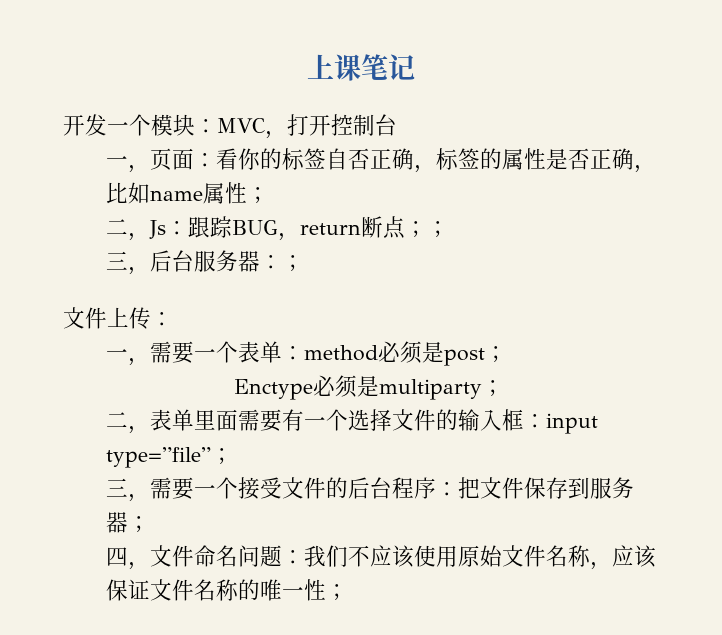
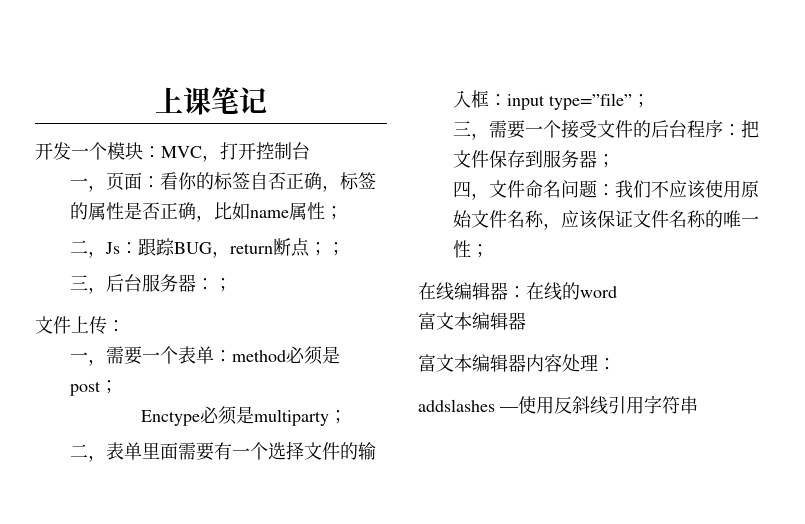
+ 在线编辑器：在线的word
+ 富文本编辑器
+ 富文本编辑器内容处理：
+ addslashes —使用反斜线引用字符串

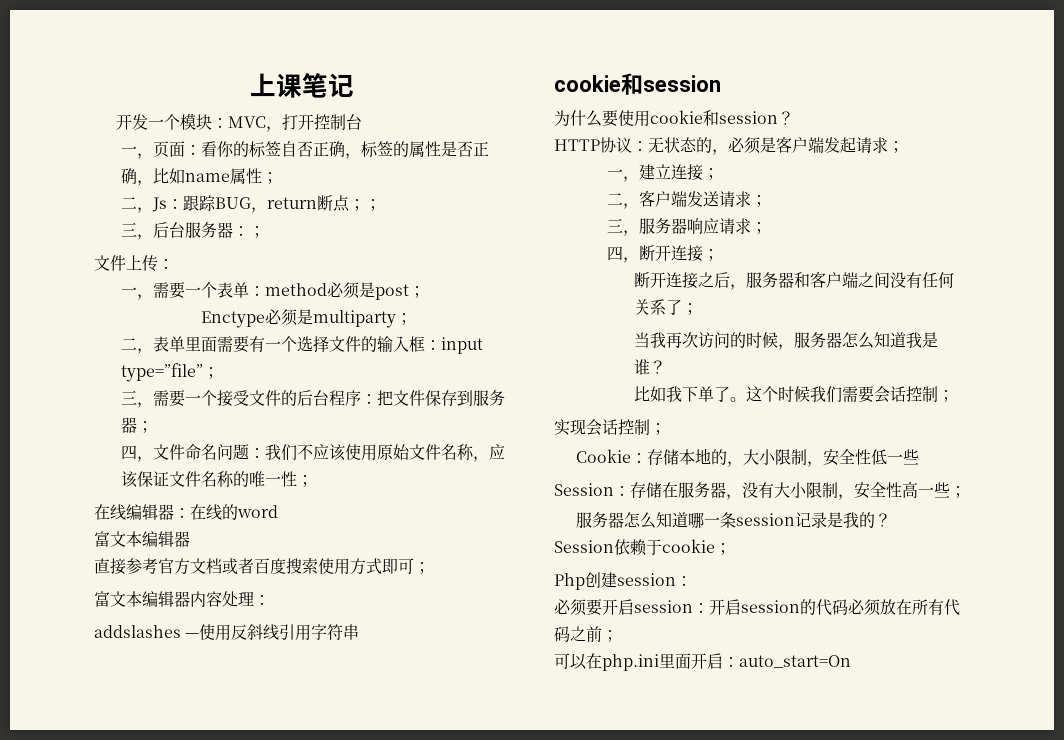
+ 直接参考官方文档或者百度搜索使用方式即可；
  addslashes —使用反斜线引用字符串
+ cookie和session
+ 为什么要使用cookie和session？
+ HTTP协议：无状态的，必须是客户端发起请求；
+ 一，建立连接；
+ 二，客户端发送请求；
+ 三，服务器响应请求；
+ 四，断开连接；
+ 断开连接之后，服务器和客户端之间没有任何关系了；
+ 当我再次访问的时候，服务器怎么知道我是谁？
+ 比如我下单了。这个时候我们需要会话控制；
+ 实现会话控制；
+ Cookie：存储本地的，大小限制，安全性低一些
+ Session：存储在服务器，没有大小限制，安全性高一些；
+ 服务器怎么知道哪一条session记录是我的？
+ Session依赖于cookie；
+ Php创建session：
+ 必须要开启session：开启session的代码必须放在所有代码之前；
+ 可以在php.ini里面开启：auto_start=On

